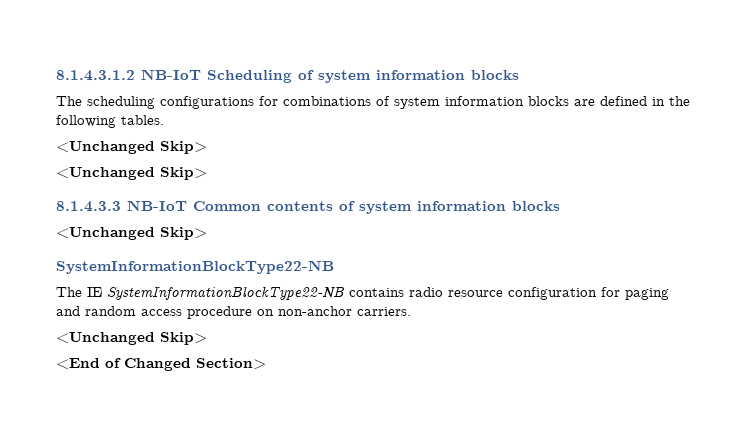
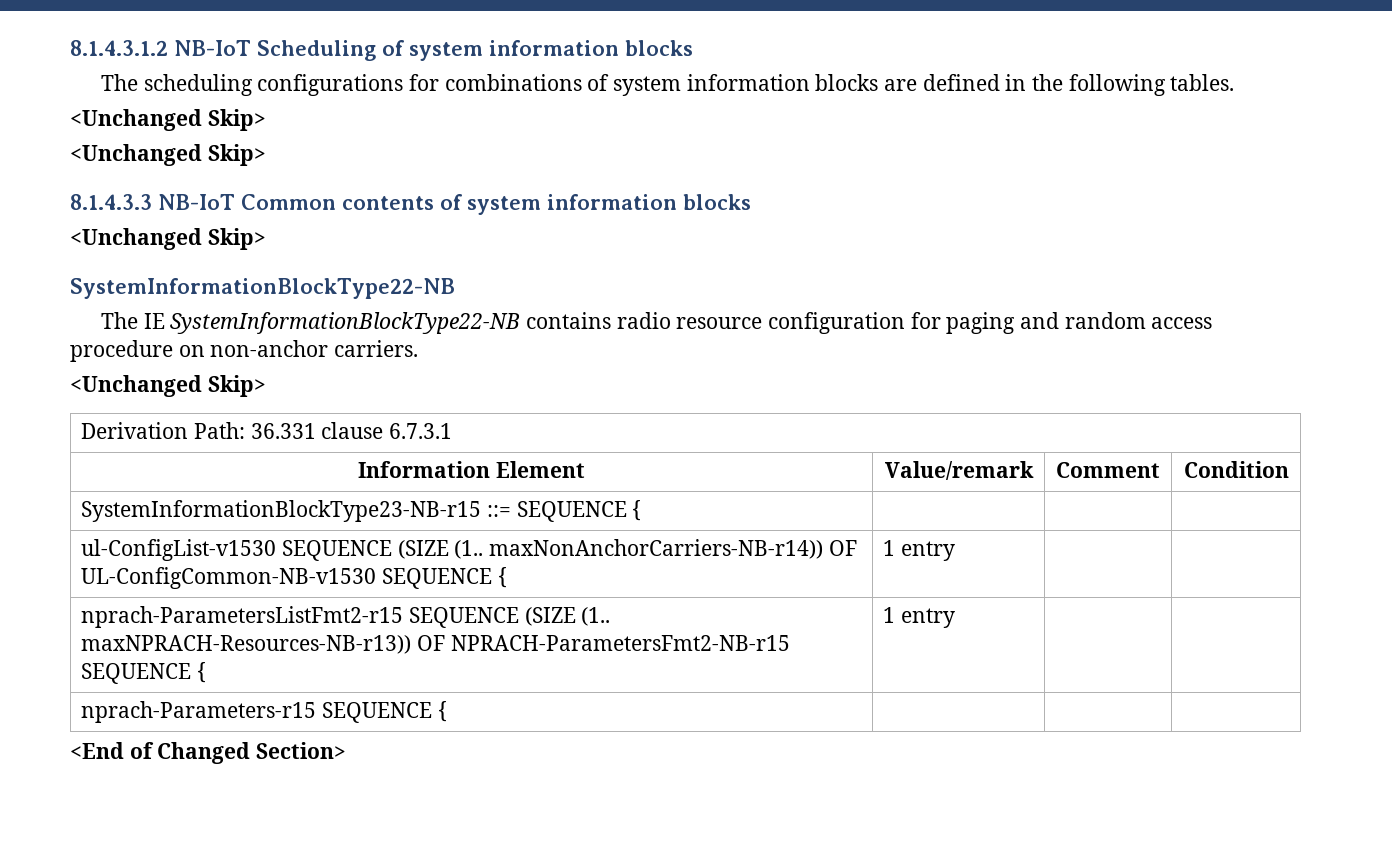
+ Derivation Path: 36.331 clause 6.7.3.1
+ Information Element | Value/remark | Comment | Condition
+ SystemInformationBlockType23-NB-r15 ::= SEQUENCE { | | |
+ ul-ConfigList-v1530 SEQUENCE (SIZE (1.. maxNonAnchorCarriers-NB-r14)) OF UL-ConfigCommon-NB-v1530 SEQUENCE { | 1 entry | |
+ nprach-ParametersListFmt2-r15 SEQUENCE (SIZE (1.. maxNPRACH-Resources-NB-r13)) OF NPRACH-ParametersFmt2-NB-r15 SEQUENCE { | 1 entry | |
+ nprach-Parameters-r15 SEQUENCE { | | |

